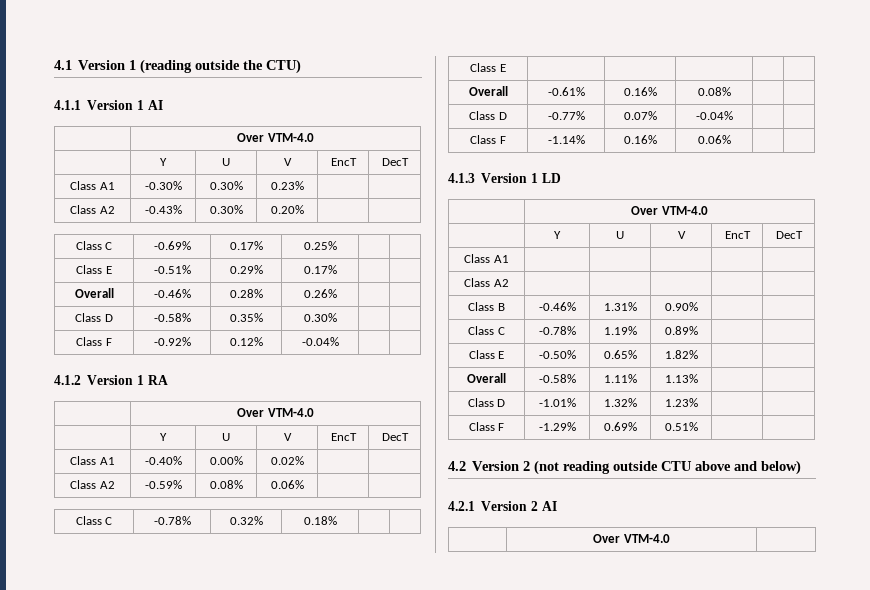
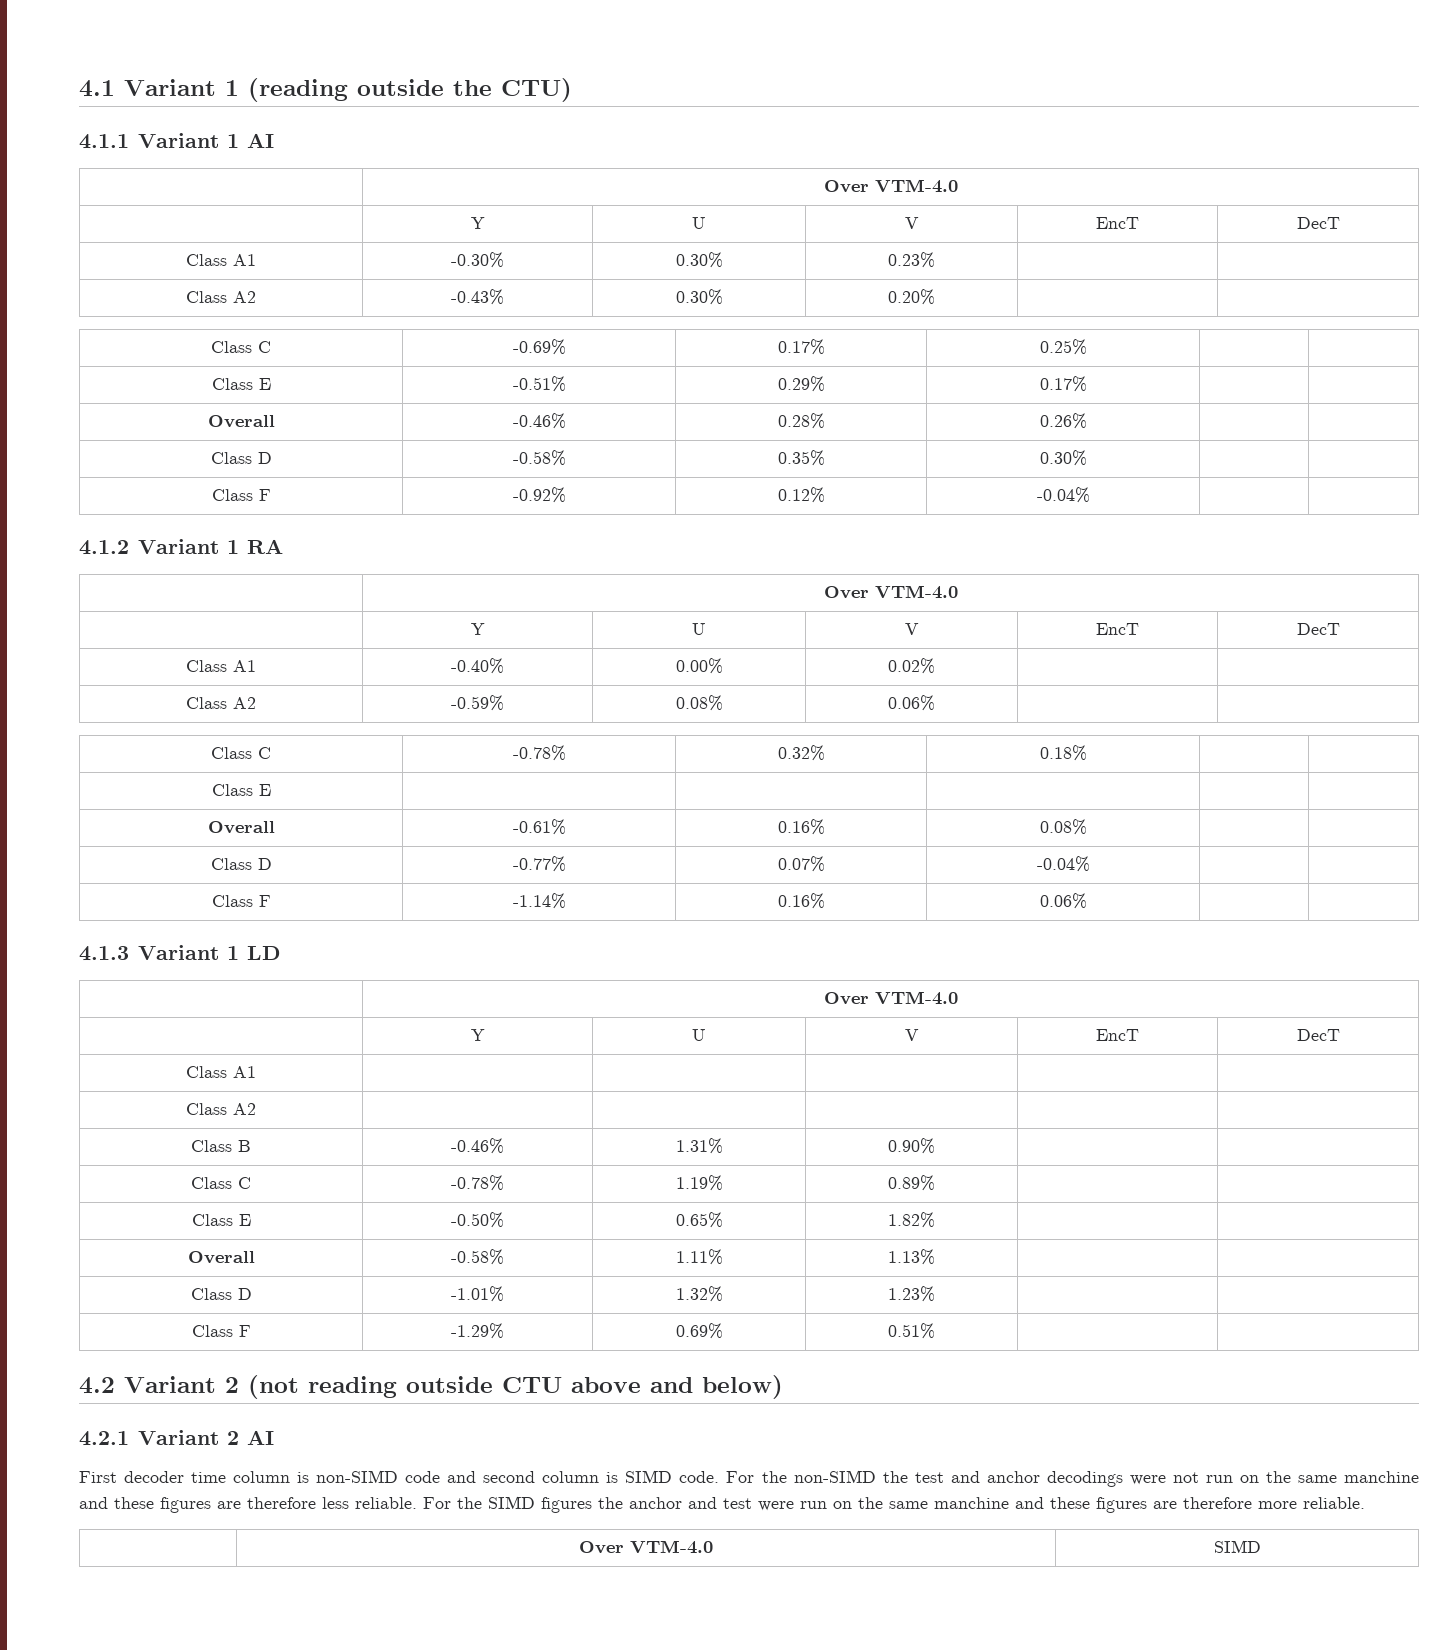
- 4.1 Version 1 (reading outside the CTU)
+ 4.1 Variant 1 (reading outside the CTU)
- 4.1.1 Version 1 AI
+ 4.1.1 Variant 1 AI
- 4.1.2 Version 1 RA
+ 4.1.2 Variant 1 RA
- 4.1.3 Version 1 LD
+ 4.1.3 Variant 1 LD
- 4.2 Version 2 (not reading outside CTU above and below)
+ 4.2 Variant 2 (not reading outside CTU above and below)
- 4.2.1 Version 2 AI
+ 4.2.1 Variant 2 AI
+ First decoder time column is non-SIMD code and second column is SIMD code. For the non-SIMD the test and anchor decodings were not run on the same manchine and these figures are therefore less reliable. For the SIMD figures the anchor and test were run on the same manchine and these figures are therefore more reliable.
- | Over VTM-4.0 |
+ | Over VTM-4.0 | SIMD

